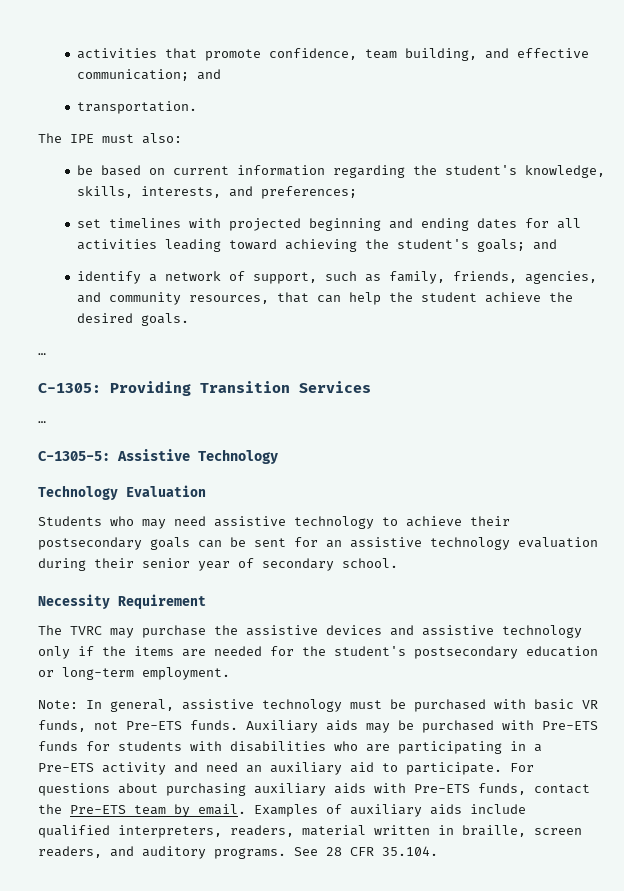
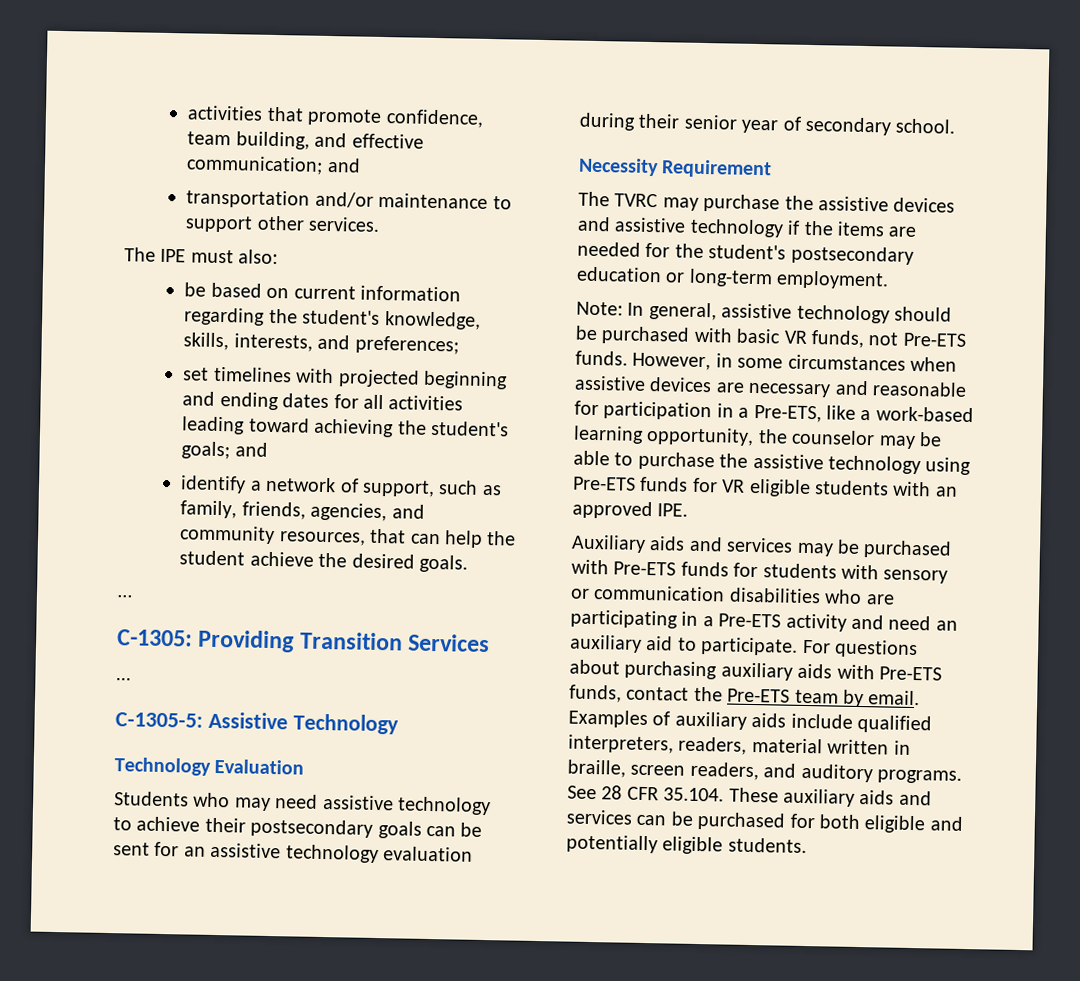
- transportation.
+ transportation and/or maintenance to support other services.
- The TVRC may purchase the assistive devices and assistive technology only if the items are needed for the student's postsecondary education or long-term employment.
+ The TVRC may purchase the assistive devices and assistive technology if the items are needed for the student's postsecondary education or long-term employment.
- Note: In general, assistive technology must be purchased with basic VR funds, not Pre-ETS funds.
+ Note: In general, assistive technology should be purchased with basic VR funds, not Pre-ETS funds.
- Auxiliary aids may be purchased with Pre-ETS funds for students with disabilities who are participating in a Pre-ETS activity and need an auxiliary aid to participate.
+ However, in some circumstances when assistive devices are necessary and reasonable for participation in a Pre-ETS, like a work-based learning opportunity, the counselor may be able to purchase the assistive technology using Pre-ETS funds for VR eligible students with an approved IPE.
+ Auxiliary aids and services may be purchased with Pre-ETS funds for students with sensory or communication disabilities who are participating in a Pre-ETS activity and need an auxiliary aid to participate.
- See 28 CFR 35.104.
+ See 28 CFR 35.104. These auxiliary aids and services can be purchased for both eligible and potentially eligible students.

